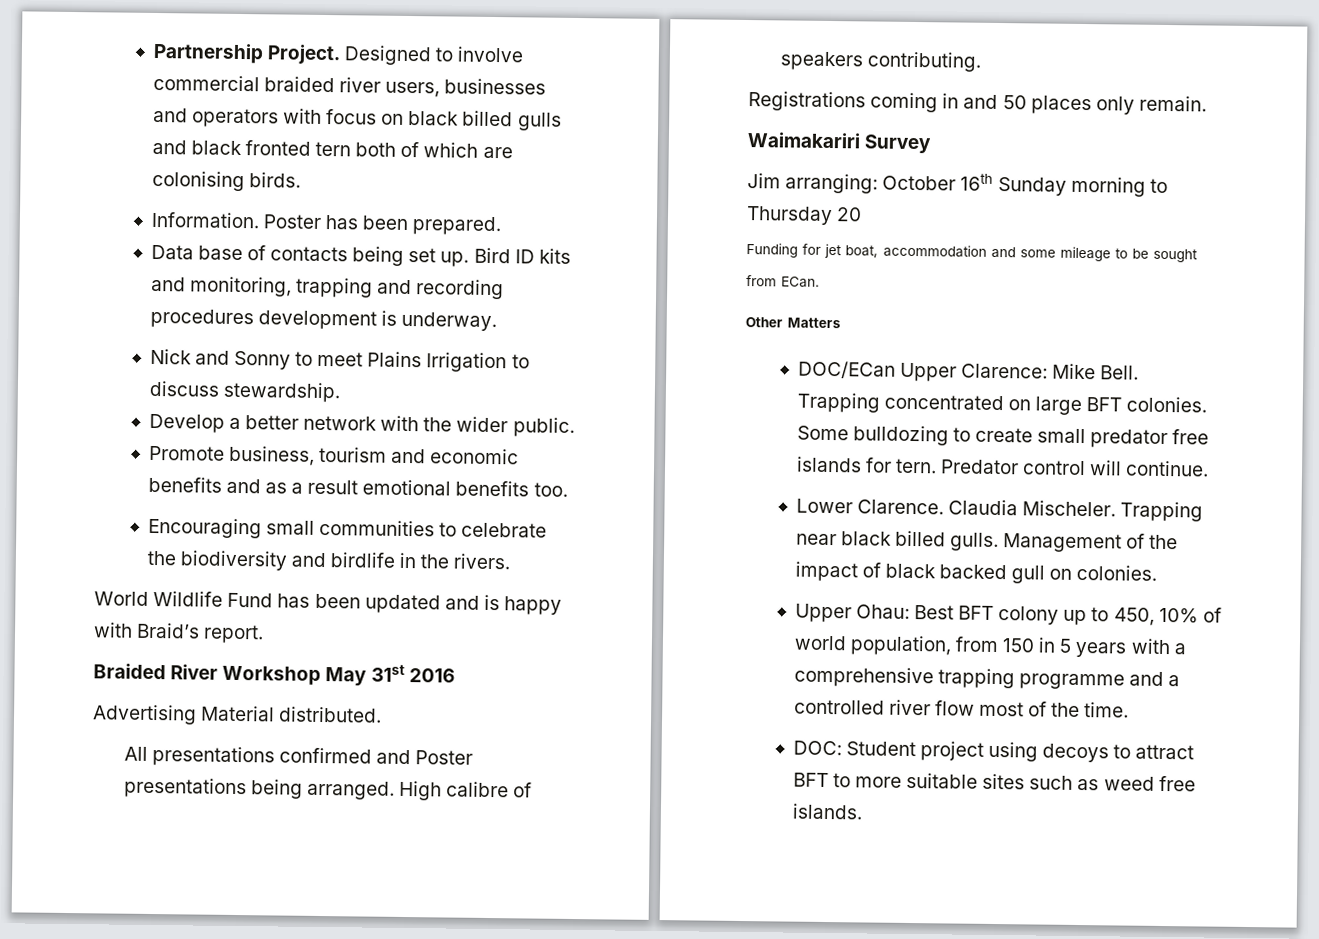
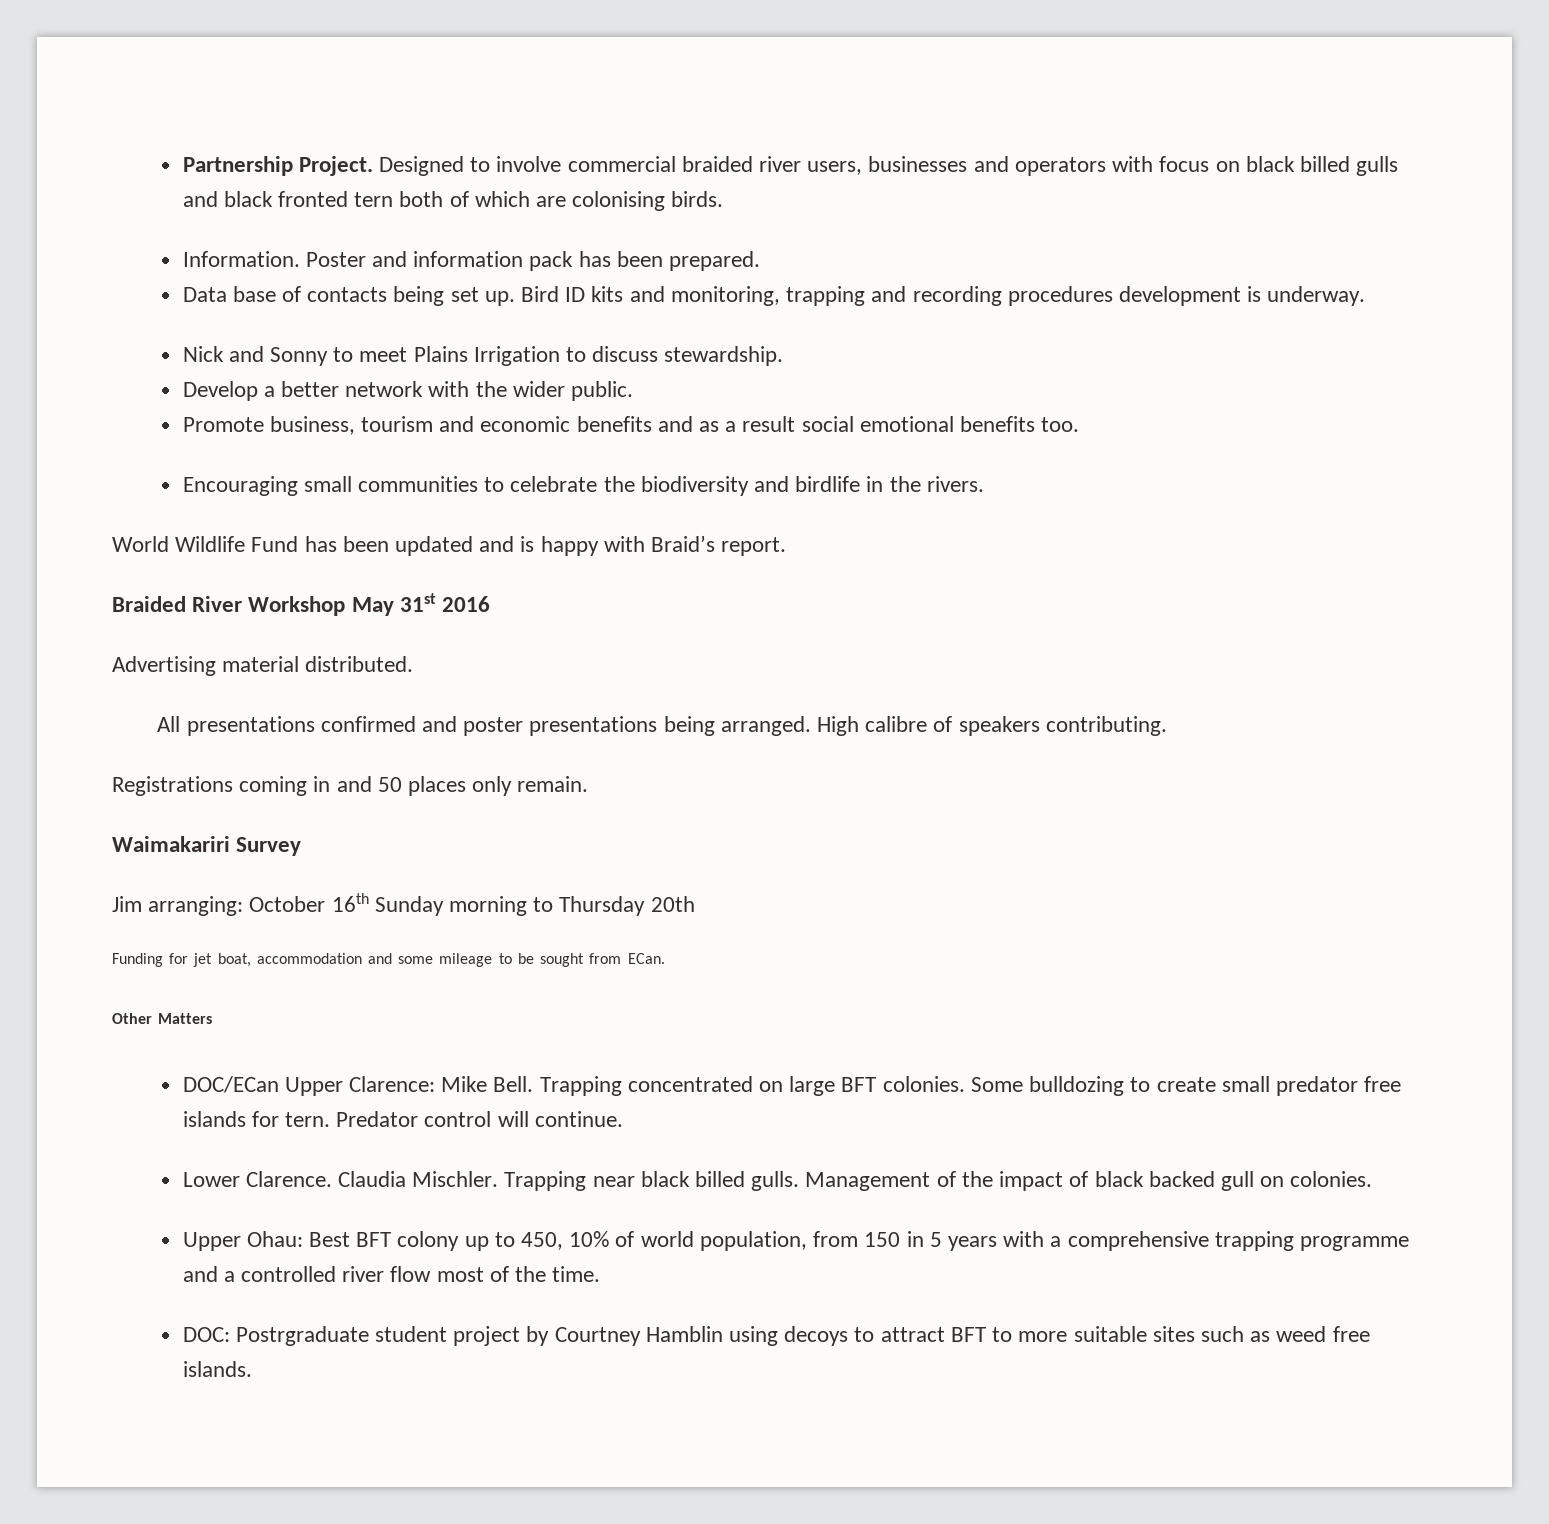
- Poster has been prepared.
+ Poster and information pack has been prepared.
- Promote business, tourism and economic benefits and as a result emotional benefits too.
+ Promote business, tourism and economic benefits and as a result social emotional benefits too.
- Advertising Material distributed.
+ Advertising material distributed.
- All presentations confirmed and Poster presentations being arranged.
+ All presentations confirmed and poster presentations being arranged.
- Jim arranging: October 16th Sunday morning to Thursday 20
+ Jim arranging: October 16th Sunday morning to Thursday 20th
- Claudia Mischeler.
+ Claudia Mischler.
- DOC: Student project using decoys to attract BFT to more suitable sites such as weed free islands.
+ DOC: Postrgraduate student project by Courtney Hamblin using decoys to attract BFT to more suitable sites such as weed free islands.

